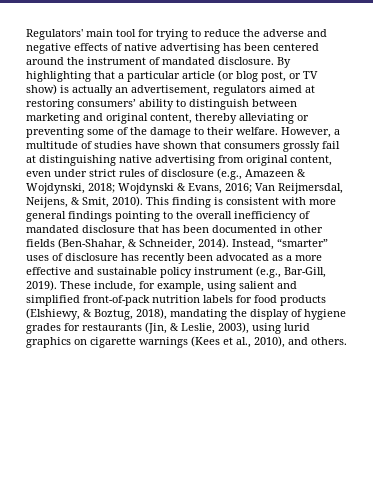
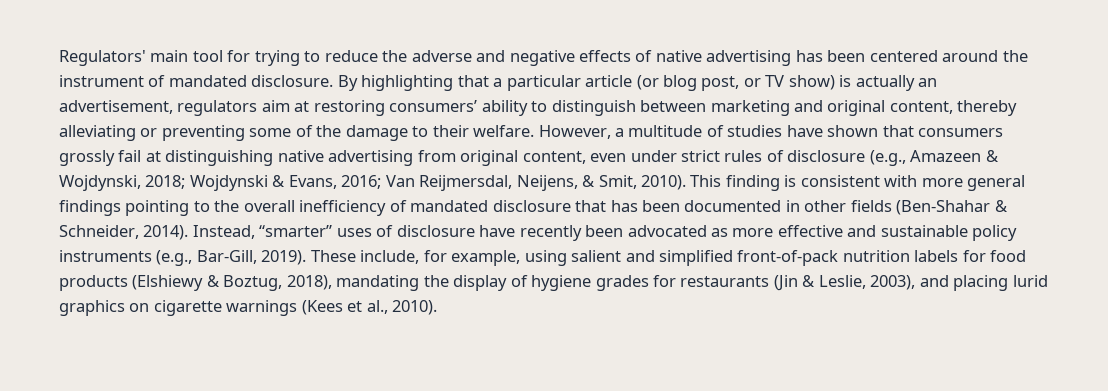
- By highlighting that a particular article (or blog post, or TV show) is actually an advertisement, regulators aimed at restoring consumers’ ability to distinguish between marketing and original content, thereby alleviating or preventing some of the damage to their welfare.
+ By highlighting that a particular article (or blog post, or TV show) is actually an advertisement, regulators aim at restoring consumers’ ability to distinguish between marketing and original content, thereby alleviating or preventing some of the damage to their welfare.
- This finding is consistent with more general findings pointing to the overall inefficiency of mandated disclosure that has been documented in other fields (Ben-Shahar, & Schneider, 2014).
+ This finding is consistent with more general findings pointing to the overall inefficiency of mandated disclosure that has been documented in other fields (Ben-Shahar & Schneider, 2014).
- Instead, “smarter” uses of disclosure has recently been advocated as a more effective and sustainable policy instrument (e.g., Bar-Gill, 2019).
+ Instead, “smarter” uses of disclosure have recently been advocated as more effective and sustainable policy instruments (e.g., Bar-Gill, 2019).
- These include, for example, using salient and simplified front-of-pack nutrition labels for food products (Elshiewy, & Boztug, 2018), mandating the display of hygiene grades for restaurants (Jin, & Leslie, 2003), using lurid graphics on cigarette warnings (Kees et al., 2010), and others.
+ These include, for example, using salient and simplified front-of-pack nutrition labels for food products (Elshiewy & Boztug, 2018), mandating the display of hygiene grades for restaurants (Jin & Leslie, 2003), and placing lurid graphics on cigarette warnings (Kees et al., 2010).

